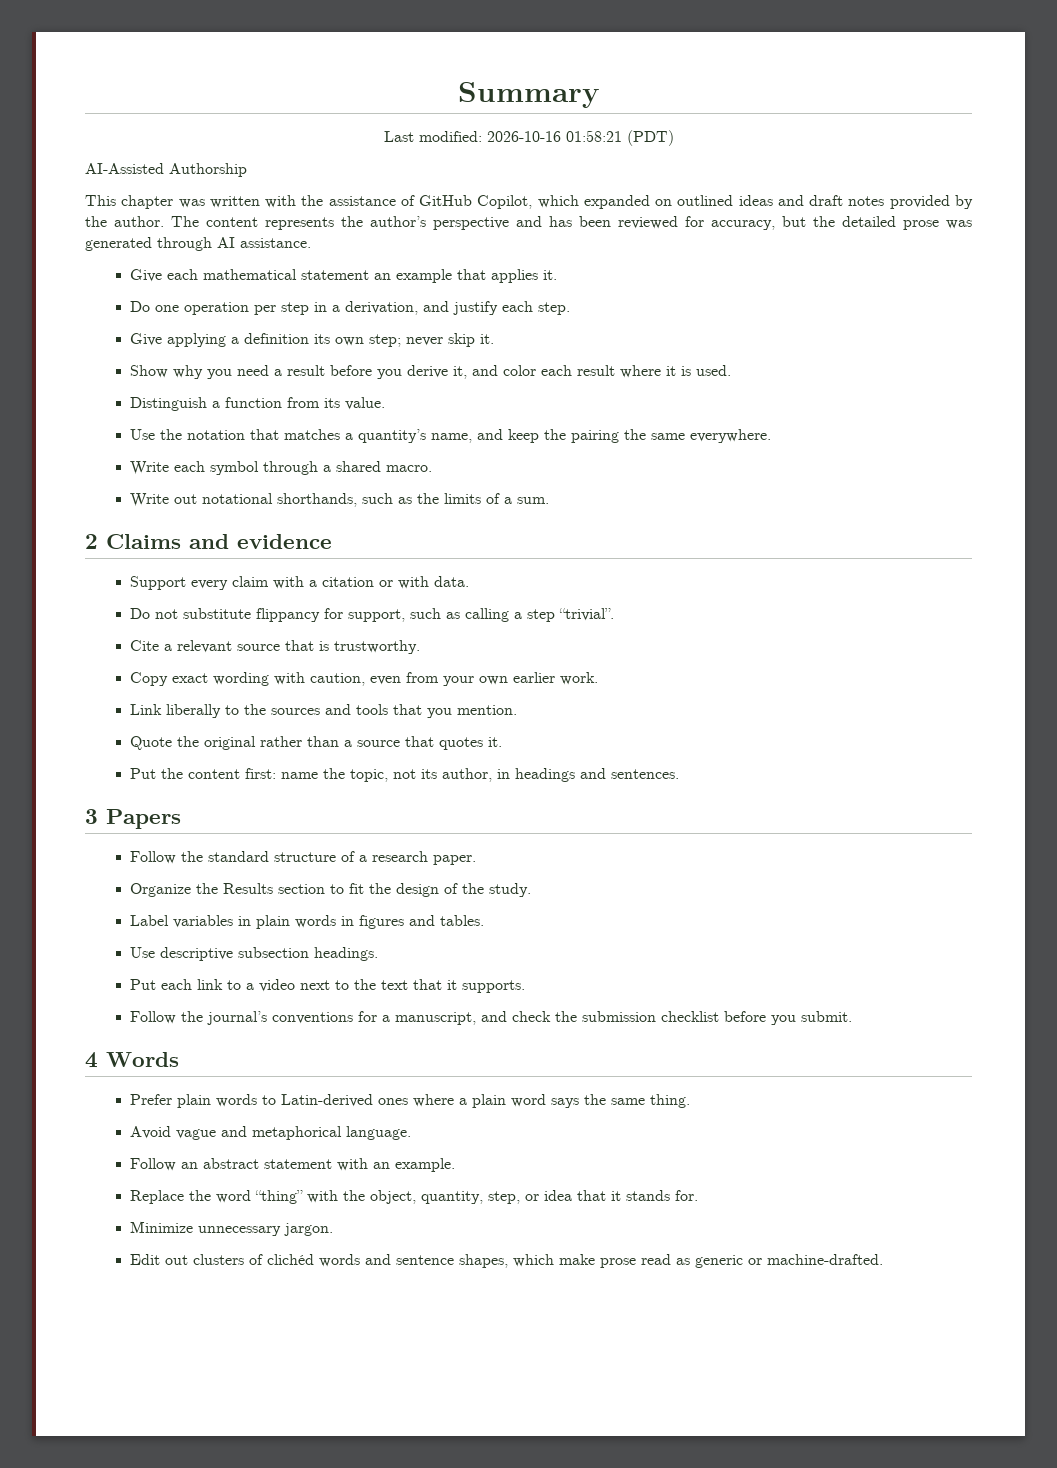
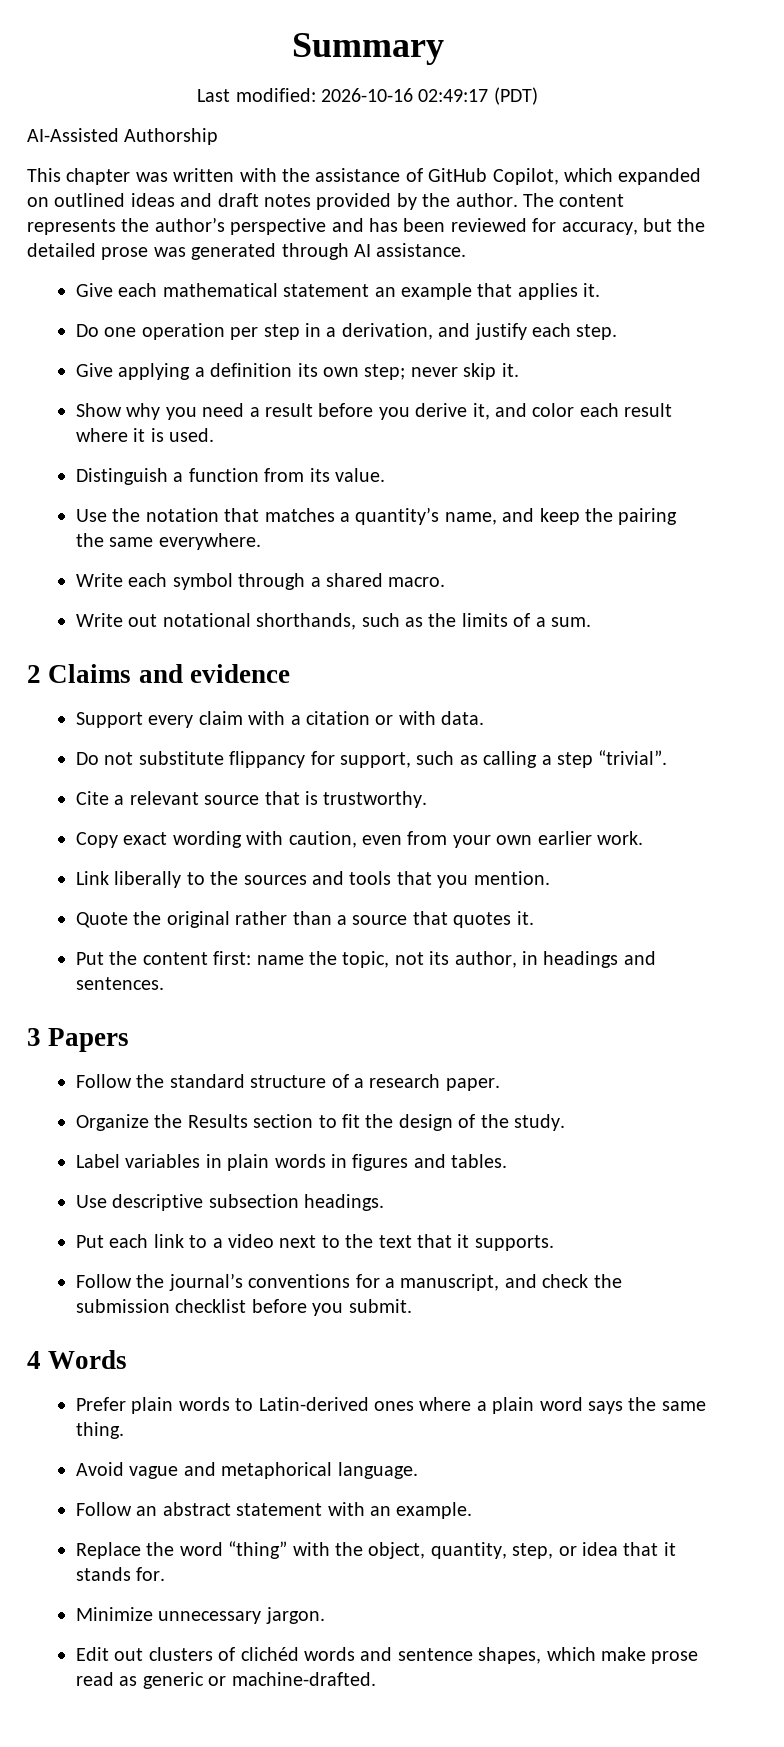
- Last modified: 2026-10-16 01:58:21 (PDT)
+ Last modified: 2026-10-16 02:49:17 (PDT)

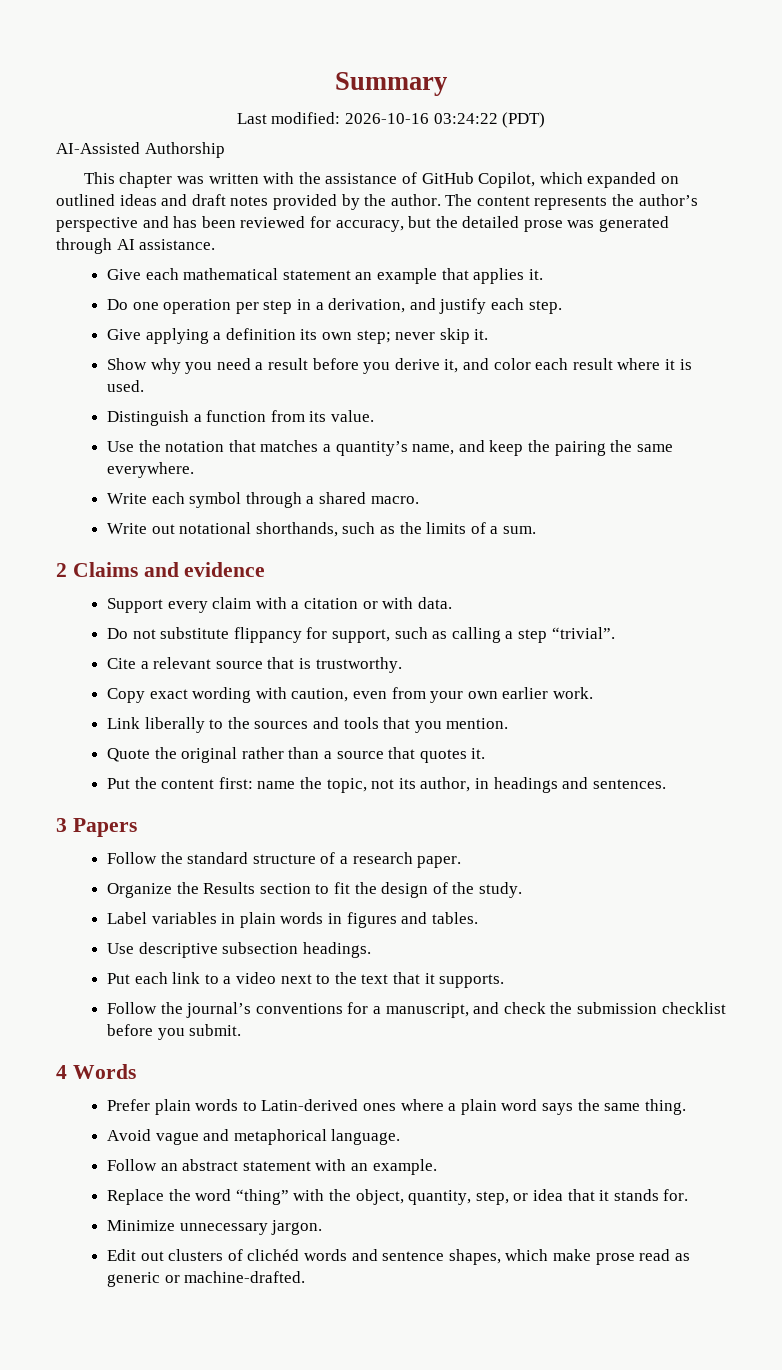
- Last modified: 2026-10-16 02:49:17 (PDT)
+ Last modified: 2026-10-16 03:24:22 (PDT)

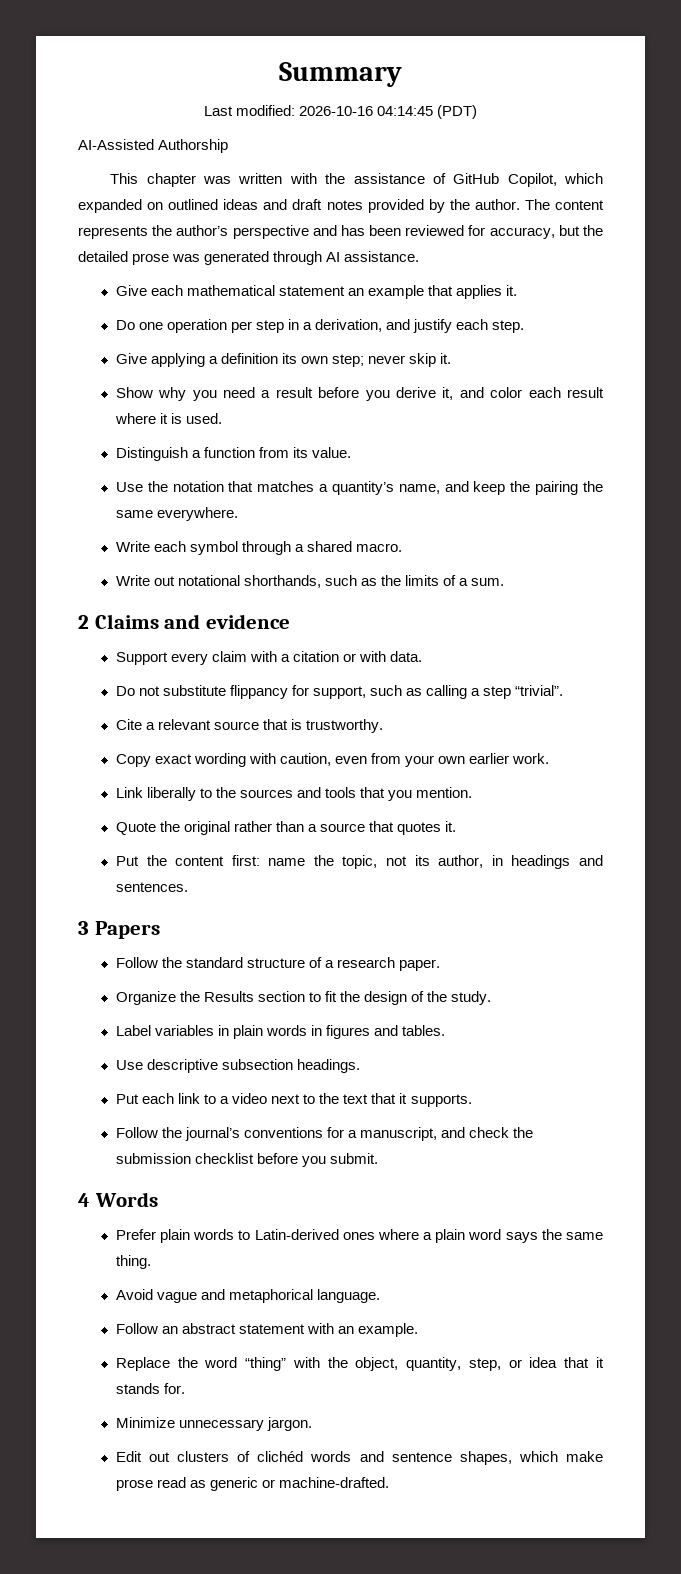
- Last modified: 2026-10-16 03:24:22 (PDT)
+ Last modified: 2026-10-16 04:14:45 (PDT)

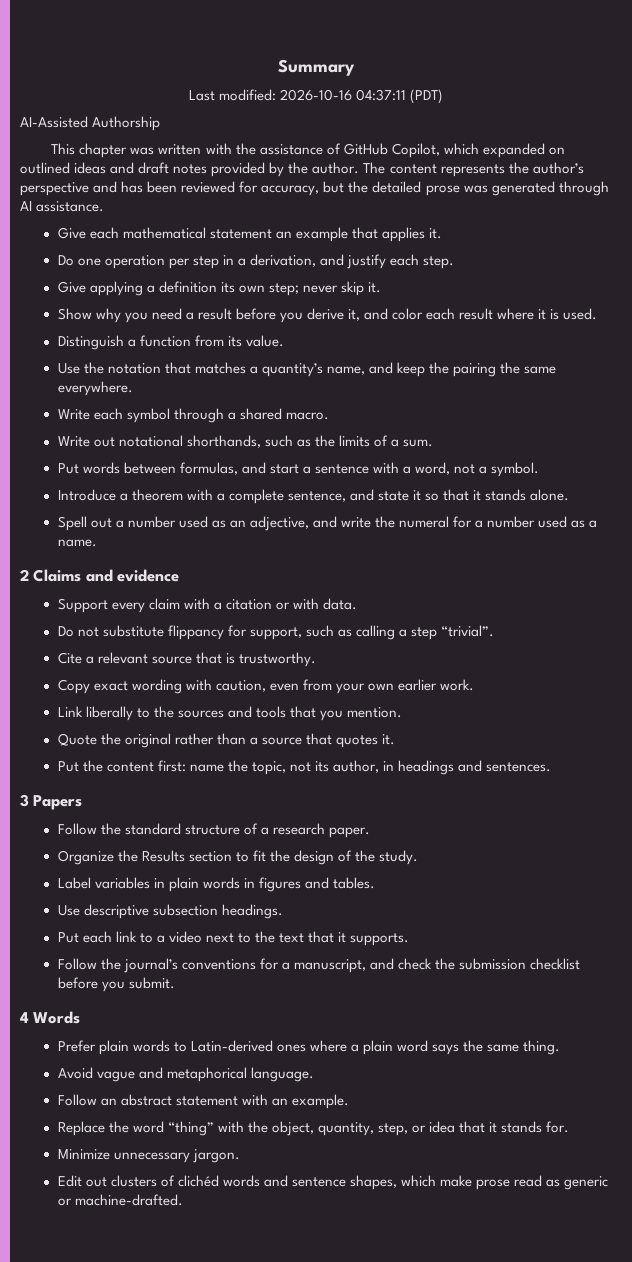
- Last modified: 2026-10-16 04:14:45 (PDT)
+ Last modified: 2026-10-16 04:37:11 (PDT)
+ Put words between formulas, and start a sentence with a word, not a symbol.
+ Introduce a theorem with a complete sentence, and state it so that it stands alone.
+ Spell out a number used as an adjective, and write the numeral for a number used as a name.

